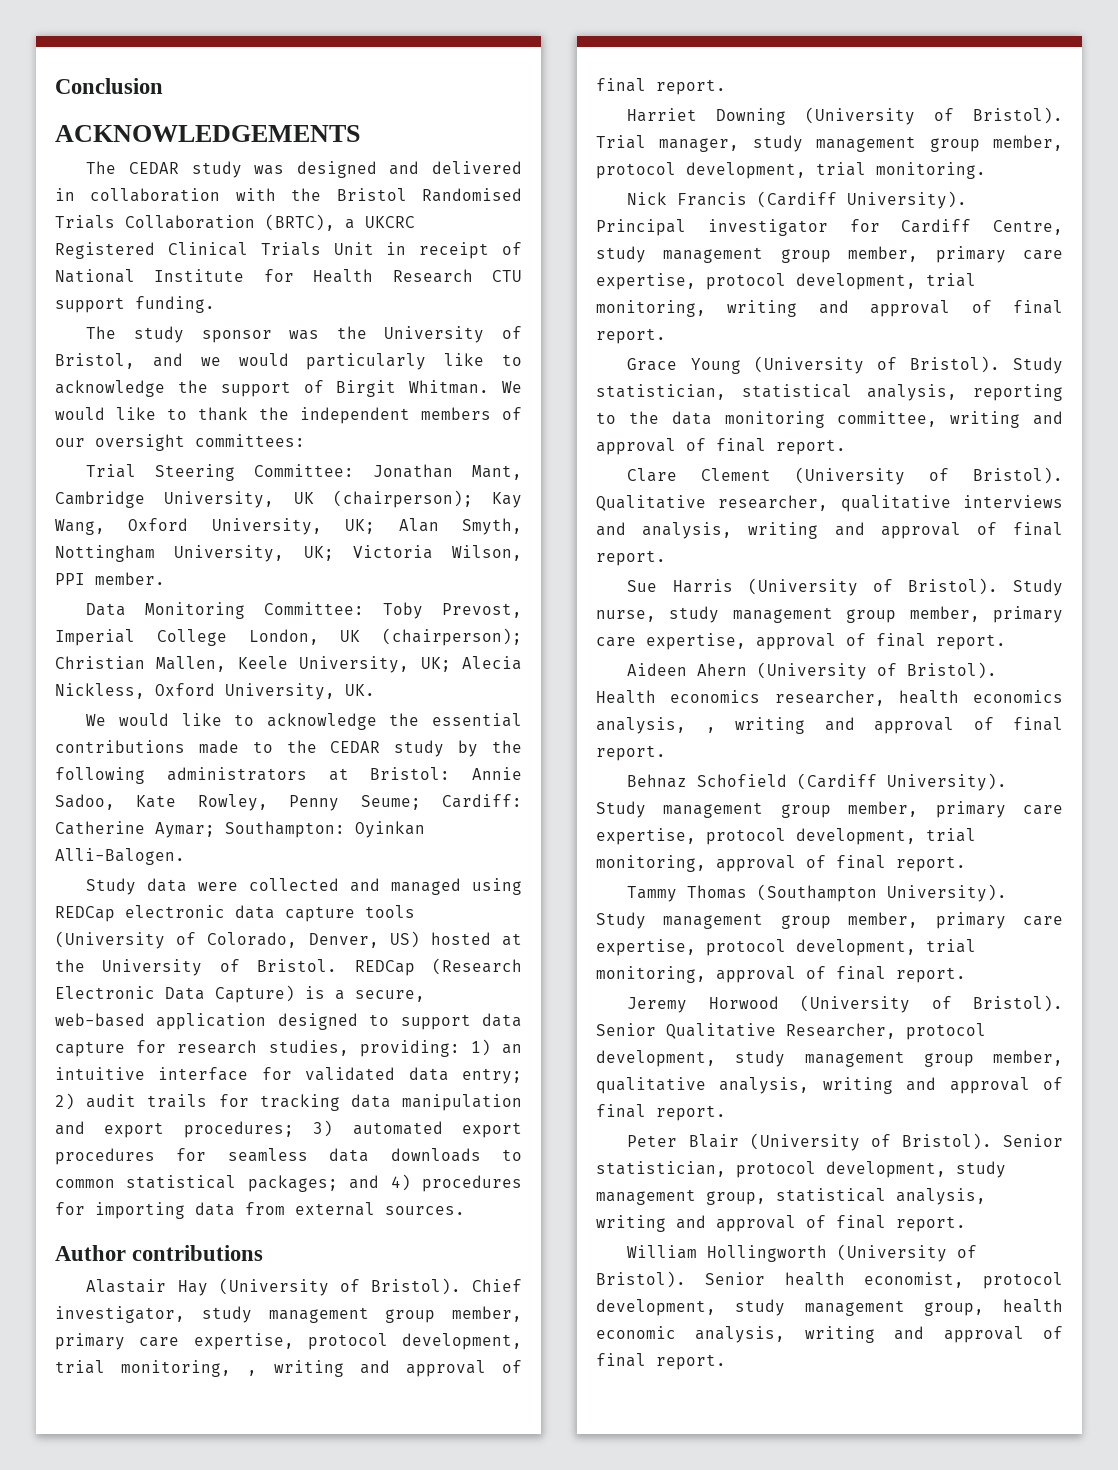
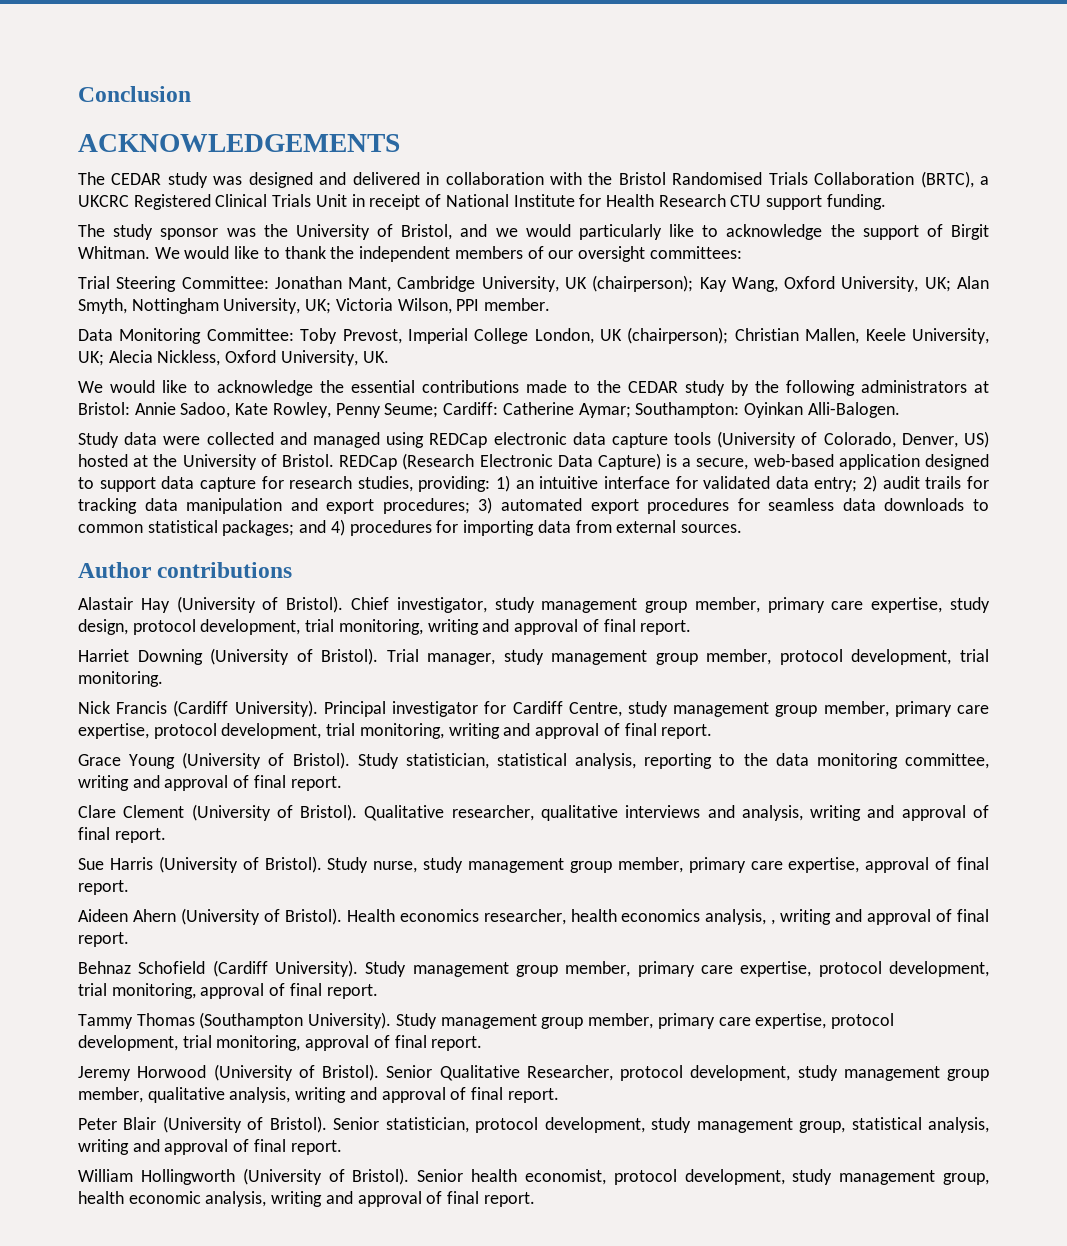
- Chief investigator, study management group member, primary care expertise, protocol development, trial monitoring, , writing and approval of final report.
+ Chief investigator, study management group member, primary care expertise, study design, protocol development, trial monitoring, writing and approval of final report.

